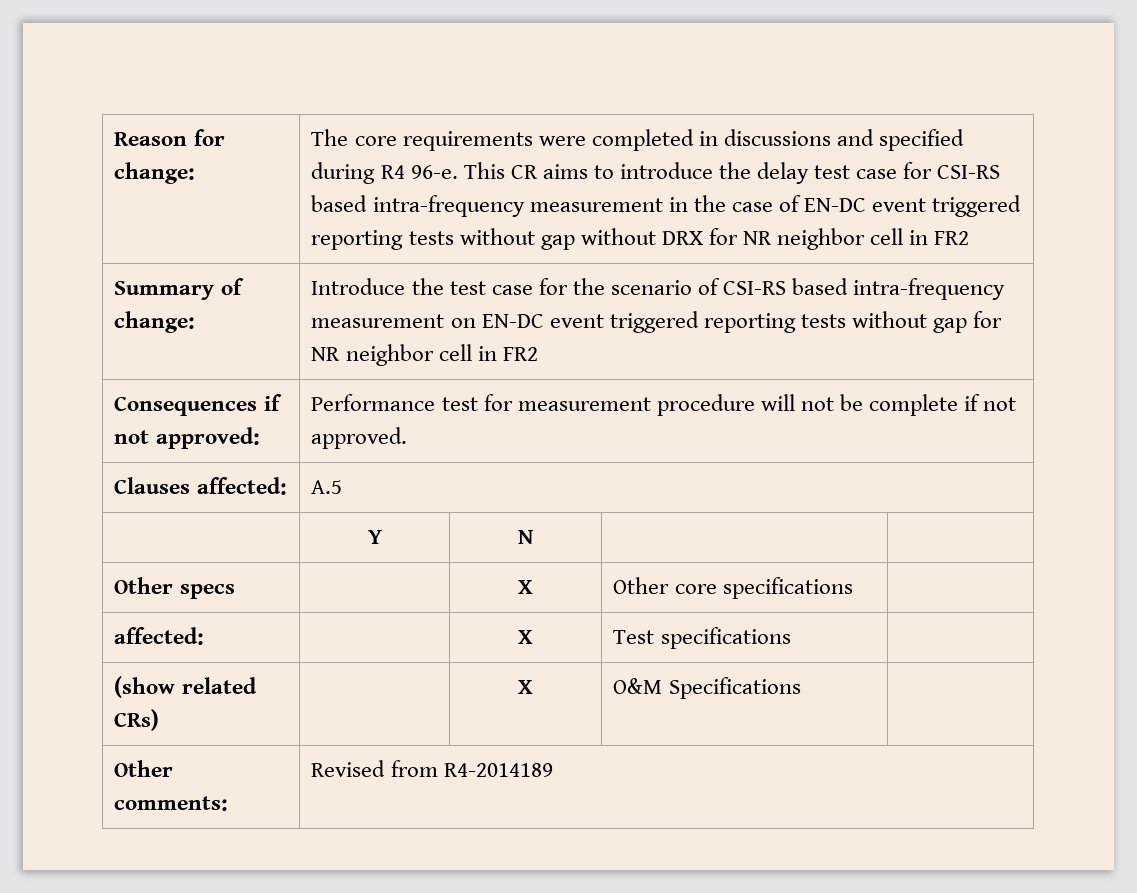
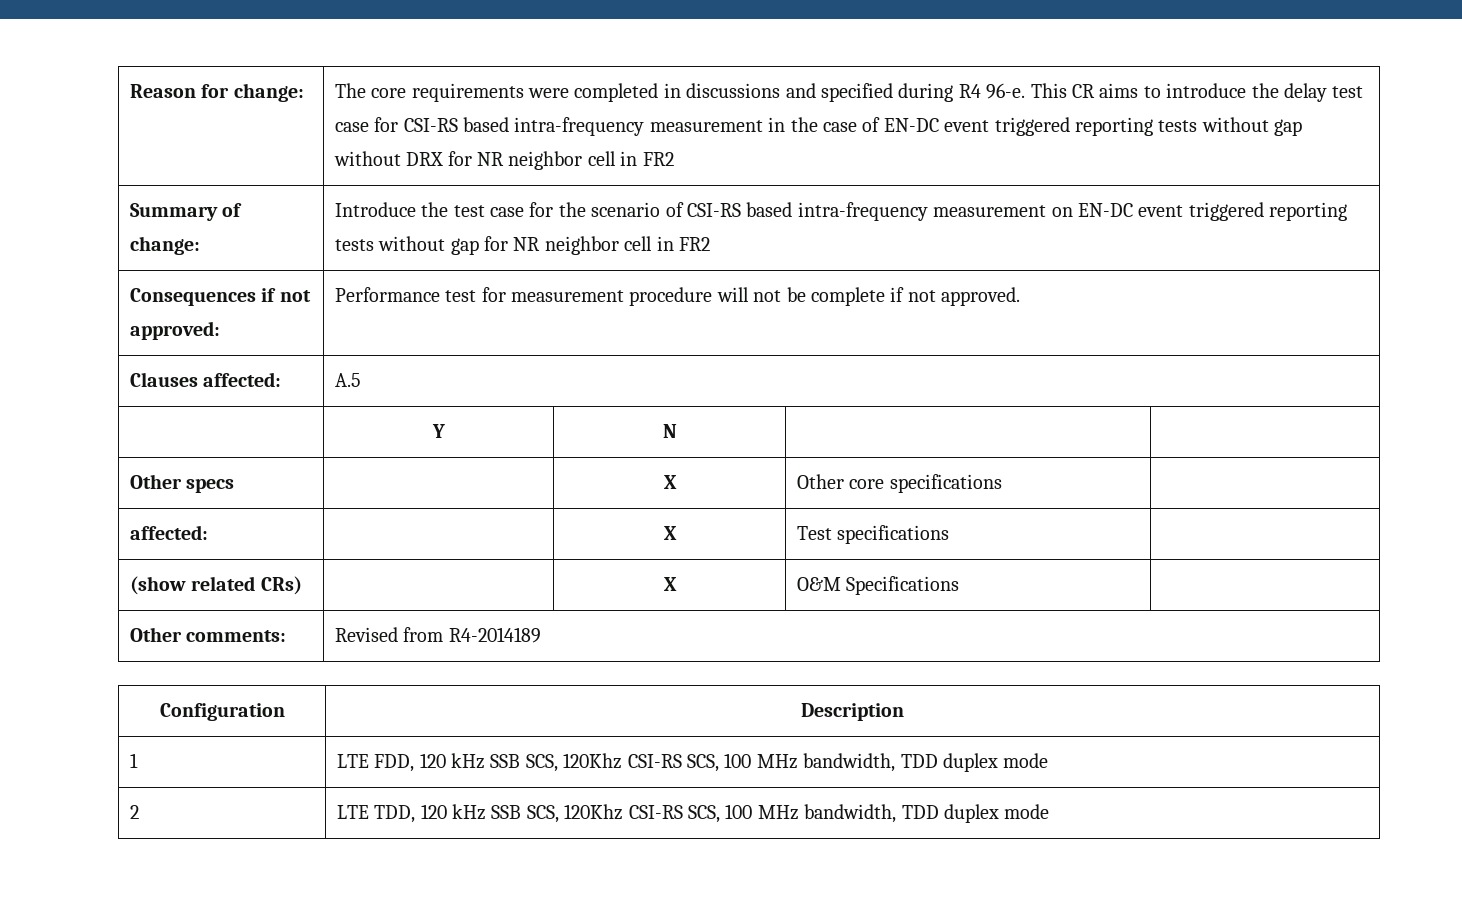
+ Configuration | Description
+ 1 | LTE FDD, 120 kHz SSB SCS, 120Khz CSI-RS SCS, 100 MHz bandwidth, TDD duplex mode
+ 2 | LTE TDD, 120 kHz SSB SCS, 120Khz CSI-RS SCS, 100 MHz bandwidth, TDD duplex mode

